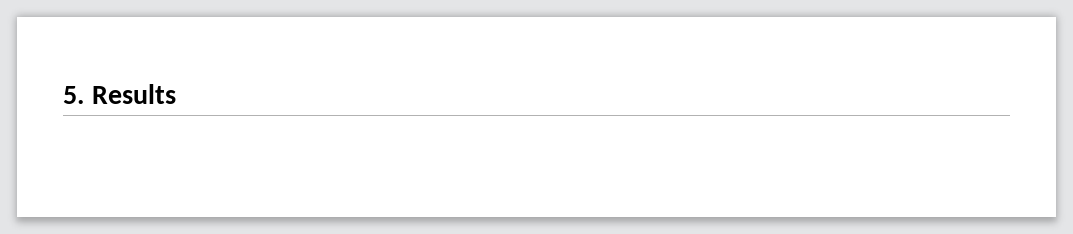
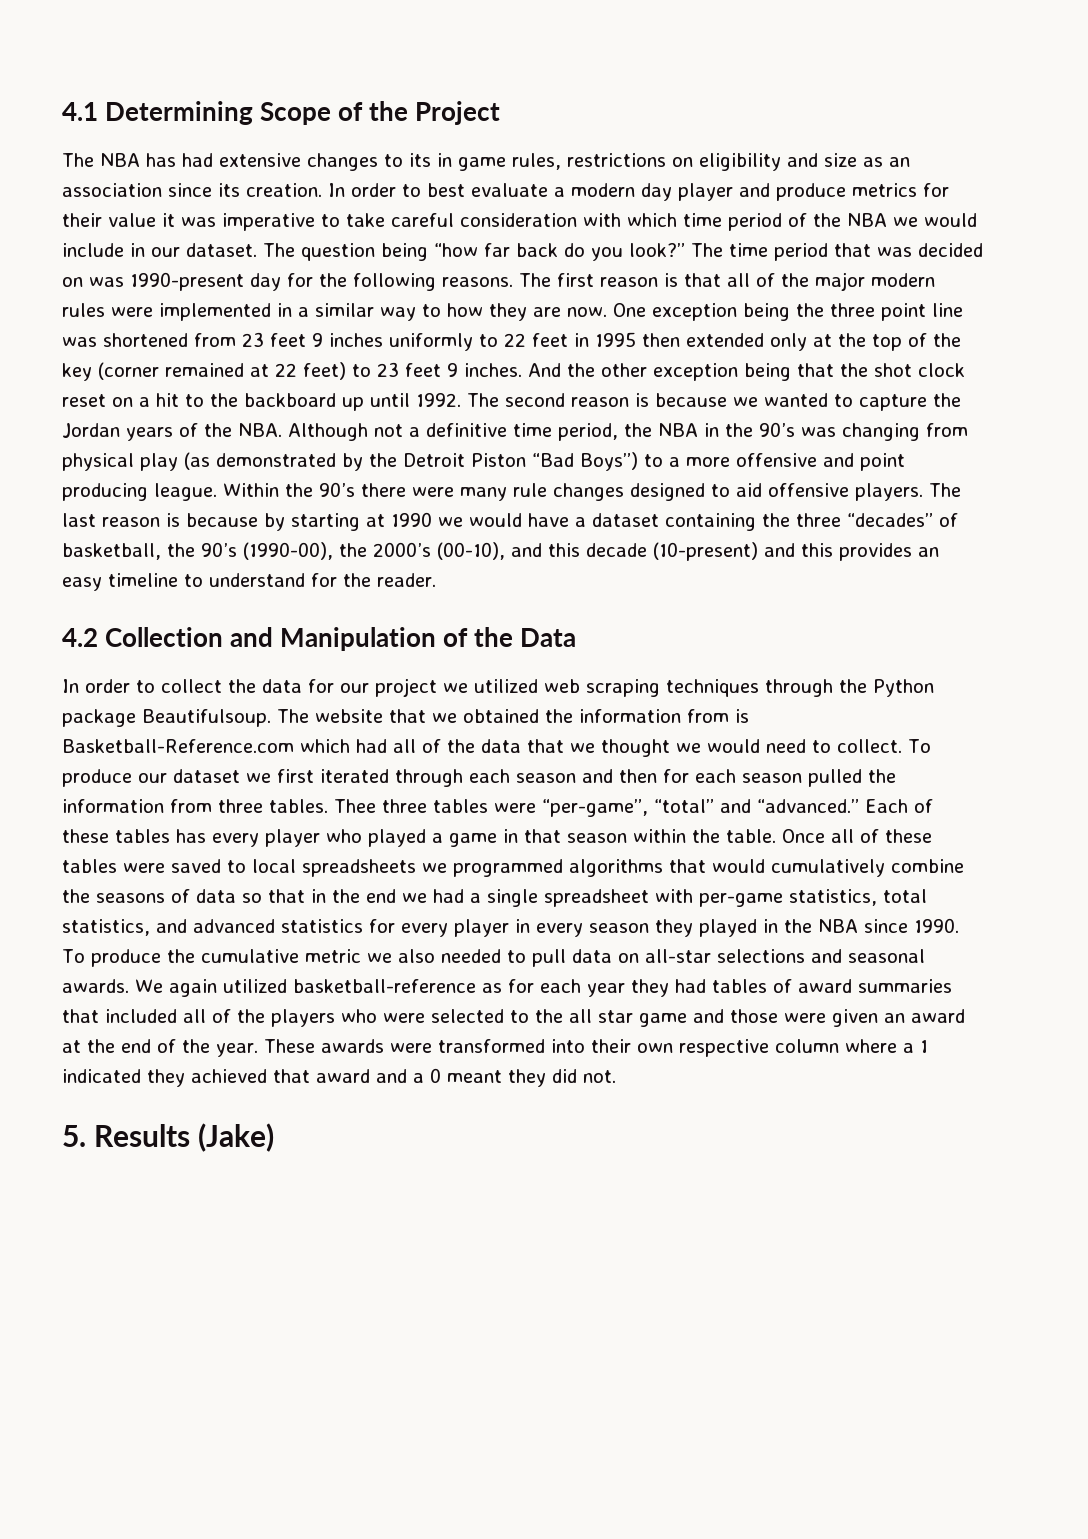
+ 4.1 Determining Scope of the Project
+ The NBA has had extensive changes to its in game rules, restrictions on eligibility and size as an association since its creation. In order to best evaluate a modern day player and produce metrics for their value it was imperative to take careful consideration with which time period of the NBA we would include in our dataset. The question being “how far back do you look?” The time period that was decided on was 1990-present day for the following reasons. The first reason is that all of the major modern rules were implemented in a similar way to how they are now. One exception being the three point line was shortened from 23 feet 9 inches uniformly to 22 feet in 1995 then extended only at the top of the key (corner remained at 22 feet) to 23 feet 9 inches. And the other exception being that the shot clock reset on a hit to the backboard up until 1992. The second reason is because we wanted to capture the Jordan years of the NBA. Although not a definitive time period, the NBA in the 90’s was changing from physical play (as demonstrated by the Detroit Piston “Bad Boys”) to a more offensive and point producing league. Within the 90’s there were many rule changes designed to aid offensive players. The last reason is because by starting at 1990 we would have a dataset containing the three “decades” of basketball, the 90’s (1990-00), the 2000’s (00-10), and this decade (10-present) and this provides an easy timeline to understand for the reader.
+ 4.2 Collection and Manipulation of the Data
+ In order to collect the data for our project we utilized web scraping techniques through the Python package Beautifulsoup. The website that we obtained the information from is Basketball-Reference.com which had all of the data that we thought we would need to collect. To produce our dataset we first iterated through each season and then for each season pulled the information from three tables. Thee three tables were “per-game”, “total” and “advanced.” Each of these tables has every player who played a game in that season within the table. Once all of these tables were saved to local spreadsheets we programmed algorithms that would cumulatively combine the seasons of data so that in the end we had a single spreadsheet with per-game statistics, total statistics, and advanced statistics for every player in every season they played in the NBA since 1990. To produce the cumulative metric we also needed to pull data on all-star selections and seasonal awards. We again utilized basketball-reference as for each year they had tables of award summaries that included all of the players who were selected to the all star game and those were given an award at the end of the year. These awards were transformed into their own respective column where a 1 indicated they achieved that award and a 0 meant they did not.
- 5. Results
+ 5. Results (Jake)

